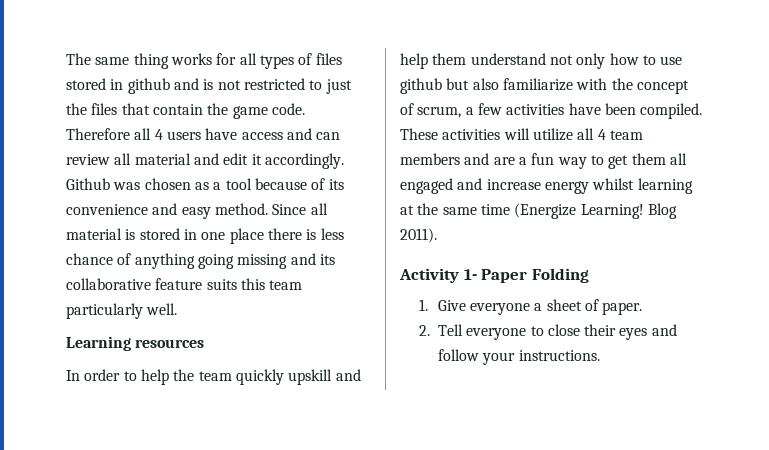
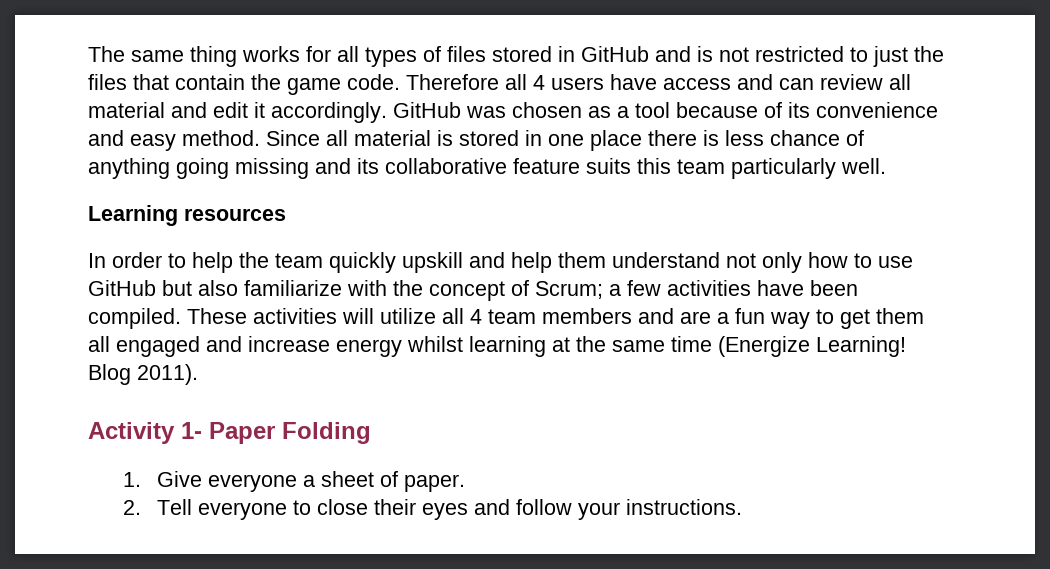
- The same thing works for all types of files stored in github and is not restricted to just the files that contain the game code.
+ The same thing works for all types of files stored in GitHub and is not restricted to just the files that contain the game code.
- Github was chosen as a tool because of its convenience and easy method.
+ GitHub was chosen as a tool because of its convenience and easy method.
- In order to help the team quickly upskill and help them understand not only how to use github but also familiarize with the concept of scrum, a few activities have been compiled.
+ In order to help the team quickly upskill and help them understand not only how to use GitHub but also familiarize with the concept of Scrum; a few activities have been compiled.

